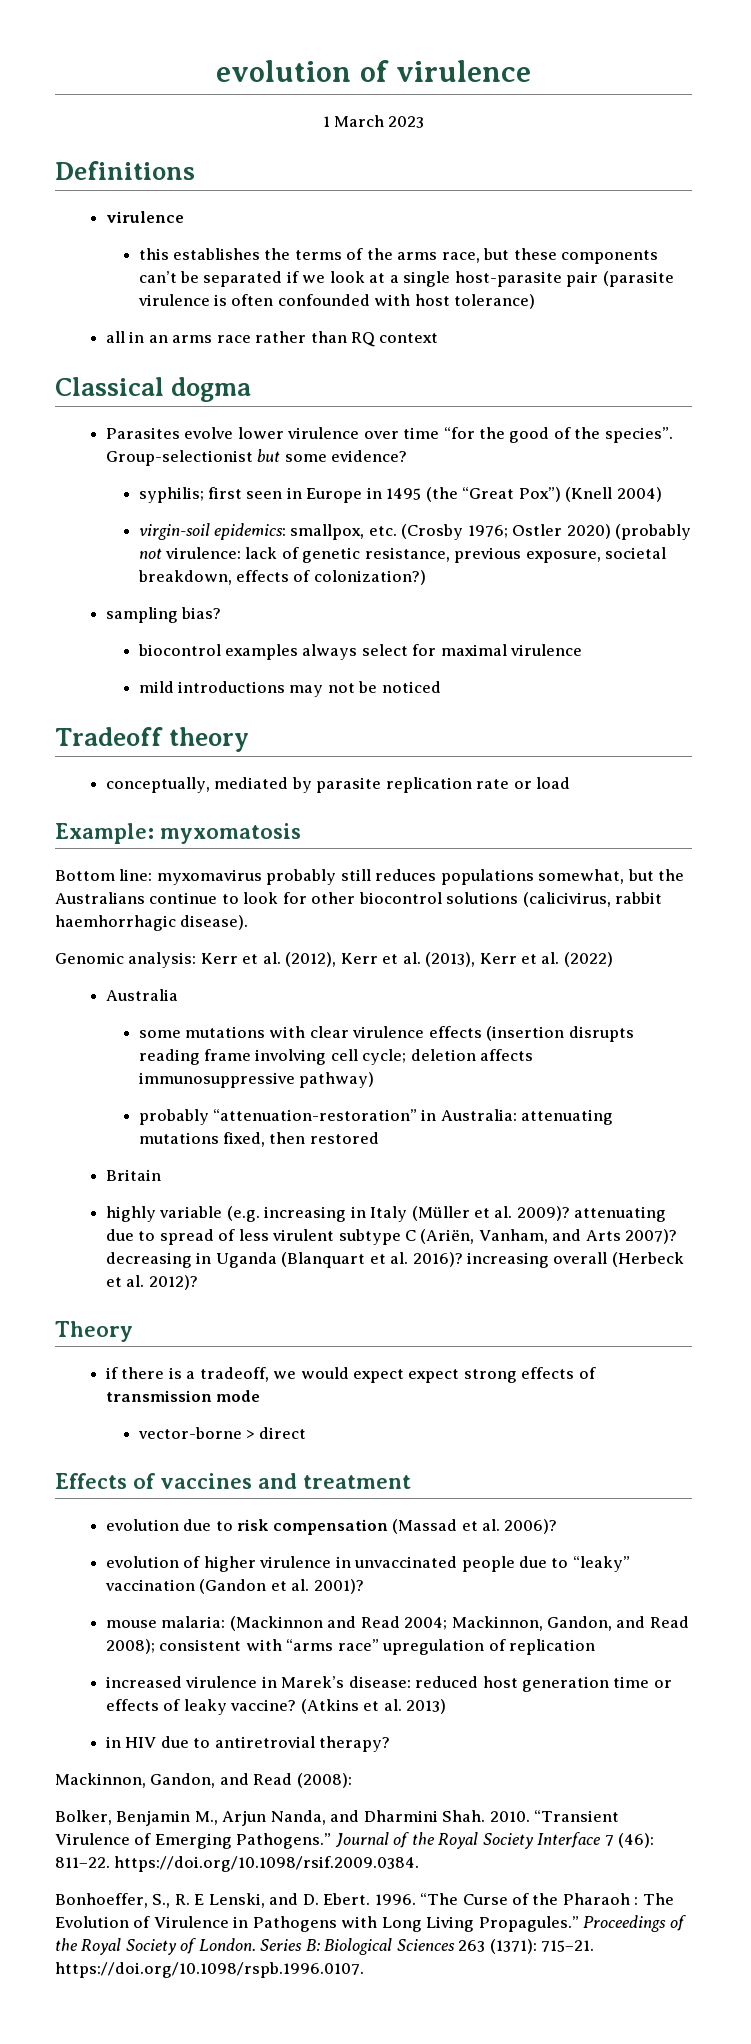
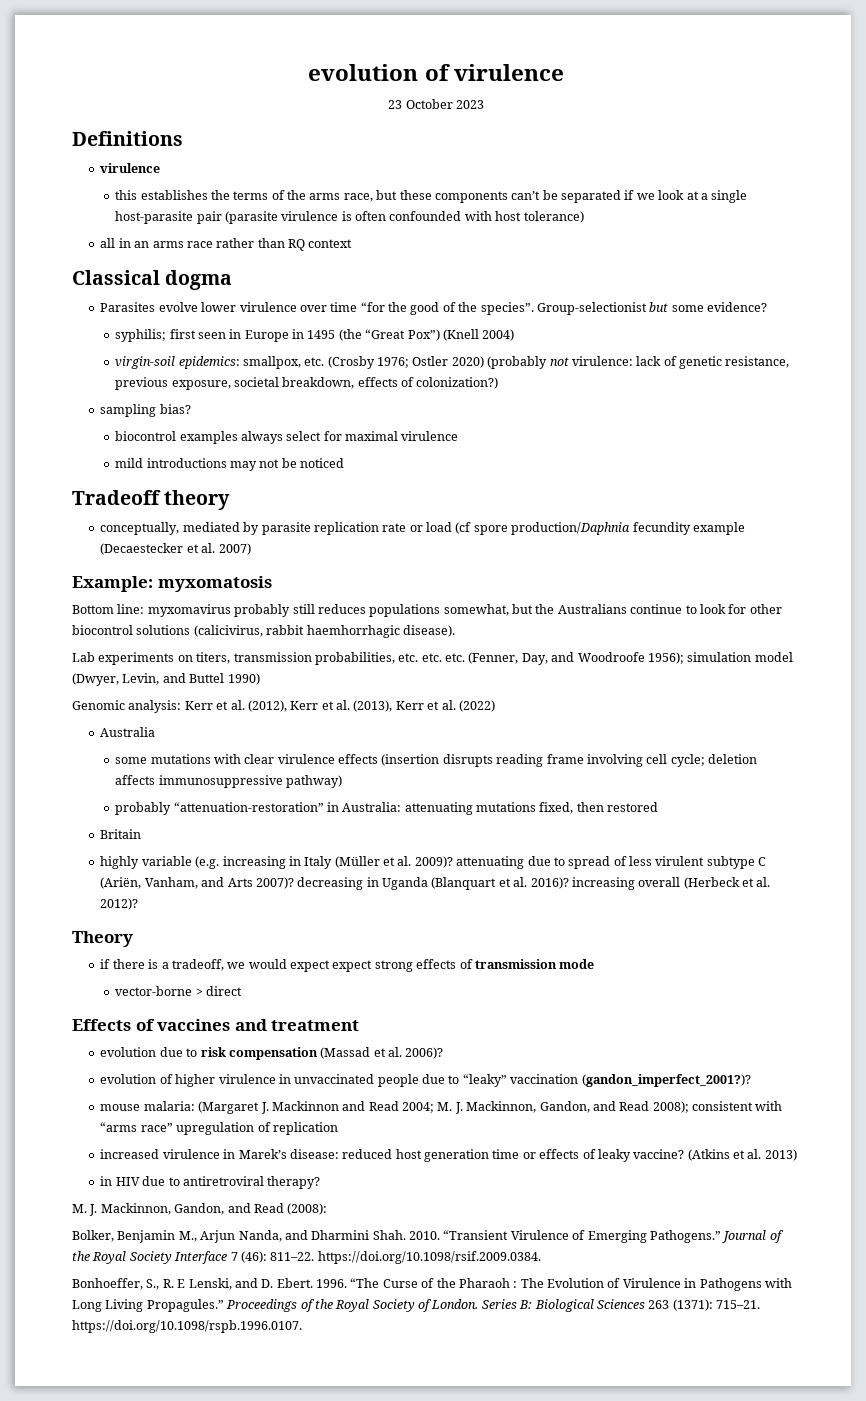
- 1 March 2023
+ 23 October 2023
- conceptually, mediated by parasite replication rate or load
+ conceptually, mediated by parasite replication rate or load (cf spore production/Daphnia fecundity example (Decaestecker et al. 2007)
+ Lab experiments on titers, transmission probabilities, etc. etc. etc. (Fenner, Day, and Woodroofe 1956); simulation model (Dwyer, Levin, and Buttel 1990)
- evolution of higher virulence in unvaccinated people due to “leaky” vaccination (Gandon et al. 2001)?
+ evolution of higher virulence in unvaccinated people due to “leaky” vaccination (gandon_imperfect_2001?)?
- mouse malaria: (Mackinnon and Read 2004; Mackinnon, Gandon, and Read 2008); consistent with “arms race” upregulation of replication
+ mouse malaria: (Margaret J. Mackinnon and Read 2004; M. J. Mackinnon, Gandon, and Read 2008); consistent with “arms race” upregulation of replication
- in HIV due to antiretrovial therapy?
+ in HIV due to antiretroviral therapy?
- Mackinnon, Gandon, and Read (2008):
+ M. J. Mackinnon, Gandon, and Read (2008):

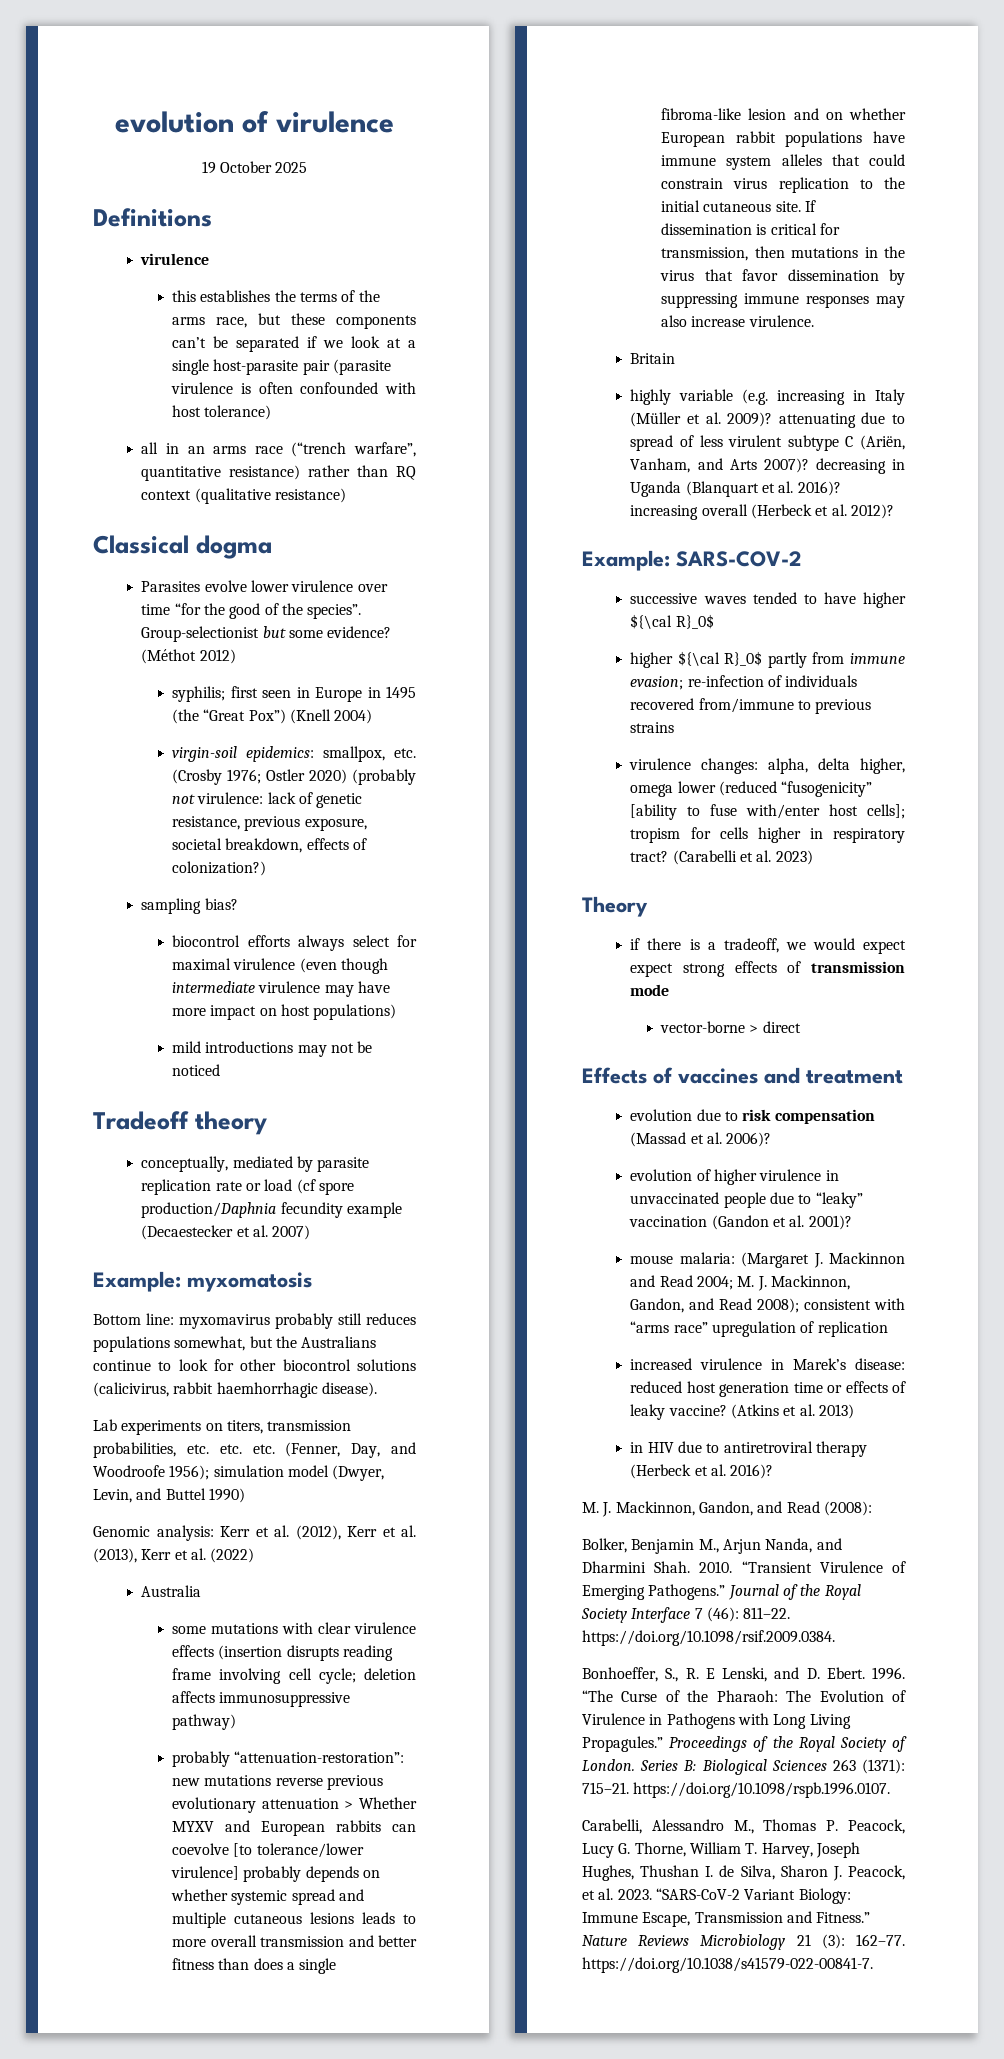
- 23 October 2023
+ 19 October 2025
- all in an arms race rather than RQ context
+ all in an arms race (“trench warfare”, quantitative resistance) rather than RQ context (qualitative resistance)
+ (Méthot 2012)
- biocontrol examples always select for maximal virulence
+ biocontrol efforts always select for maximal virulence (even though intermediate virulence may have more impact on host populations)
- probably “attenuation-restoration” in Australia: attenuating mutations fixed, then restored
+ probably “attenuation-restoration”: new mutations reverse previous evolutionary attenuation > Whether MYXV and European rabbits can coevolve [to tolerance/lower virulence] probably depends on whether systemic spread and multiple cutaneous lesions leads to more overall transmission and better fitness than does a single fibroma-like lesion and on whether European rabbit populations have immune system alleles that could constrain virus replication to the initial cutaneous site. If dissemination is critical for transmission, then mutations in the virus that favor dissemination by suppressing immune responses may also increase virulence.
+ Example: SARS-COV-2
+ successive waves tended to have higher ${\cal R}_0$
+ higher ${\cal R}_0$ partly from immune evasion; re-infection of individuals recovered from/immune to previous strains
+ virulence changes: alpha, delta higher, omega lower (reduced “fusogenicity” [ability to fuse with/enter host cells]; tropism for cells higher in respiratory tract? (Carabelli et al. 2023)
- evolution of higher virulence in unvaccinated people due to “leaky” vaccination (gandon_imperfect_2001?)?
+ evolution of higher virulence in unvaccinated people due to “leaky” vaccination (Gandon et al. 2001)?
- in HIV due to antiretroviral therapy?
+ in HIV due to antiretroviral therapy (Herbeck et al. 2016)?
- “The Curse of the Pharaoh : The Evolution of Virulence in Pathogens with Long Living Propagules.”
+ “The Curse of the Pharaoh: The Evolution of Virulence in Pathogens with Long Living Propagules.”
+ Carabelli, Alessandro M., Thomas P. Peacock, Lucy G. Thorne, William T. Harvey, Joseph Hughes, Thushan I. de Silva, Sharon J. Peacock, et al. 2023. “SARS-CoV-2 Variant Biology: Immune Escape, Transmission and Fitness.” Nature Reviews Microbiology 21 (3): 162–77. https://doi.org/10.1038/s41579-022-00841-7.

